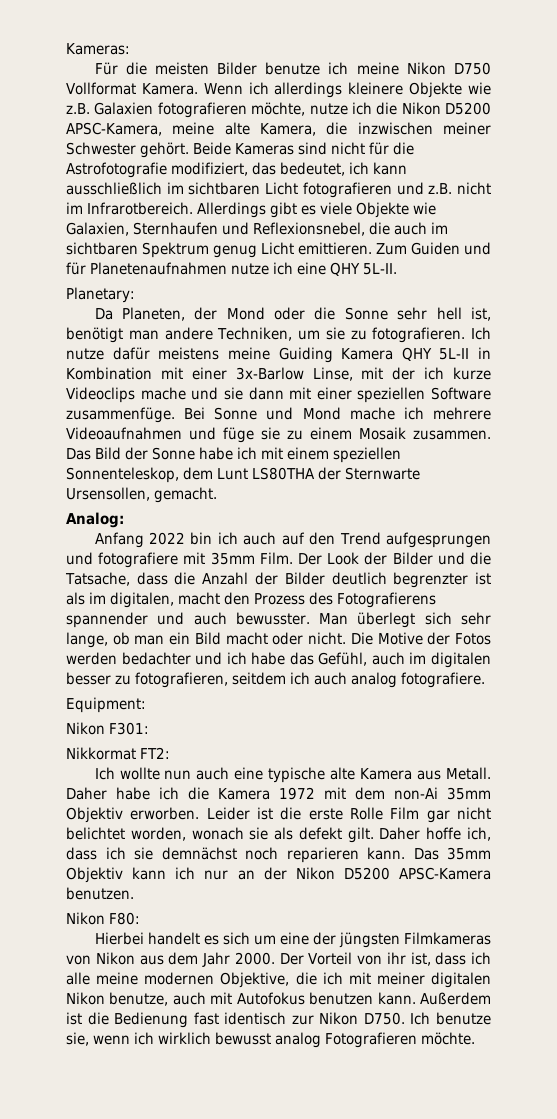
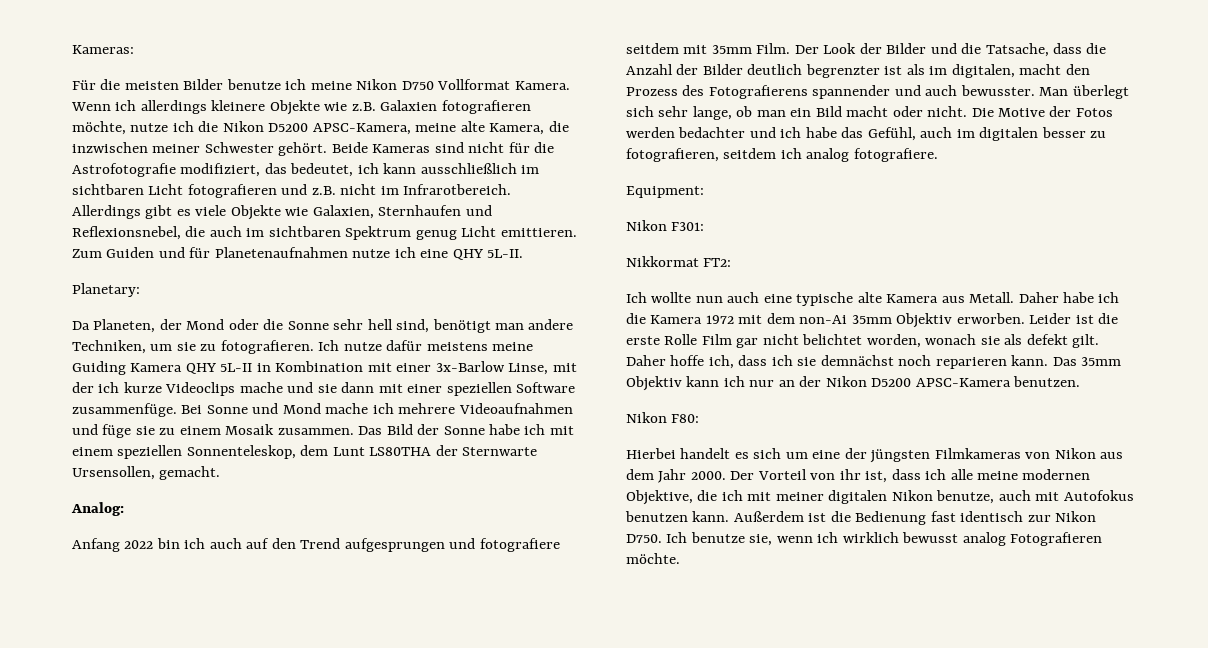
- Da Planeten, der Mond oder die Sonne sehr hell ist, benötigt man andere Techniken, um sie zu fotografieren.
+ Da Planeten, der Mond oder die Sonne sehr hell sind, benötigt man andere Techniken, um sie zu fotografieren.
- Anfang 2022 bin ich auch auf den Trend aufgesprungen und fotografiere mit 35mm Film.
+ Anfang 2022 bin ich auch auf den Trend aufgesprungen und fotografiere seitdem mit 35mm Film.
- Die Motive der Fotos werden bedachter und ich habe das Gefühl, auch im digitalen besser zu fotografieren, seitdem ich auch analog fotografiere.
+ Die Motive der Fotos werden bedachter und ich habe das Gefühl, auch im digitalen besser zu fotografieren, seitdem ich analog fotografiere.

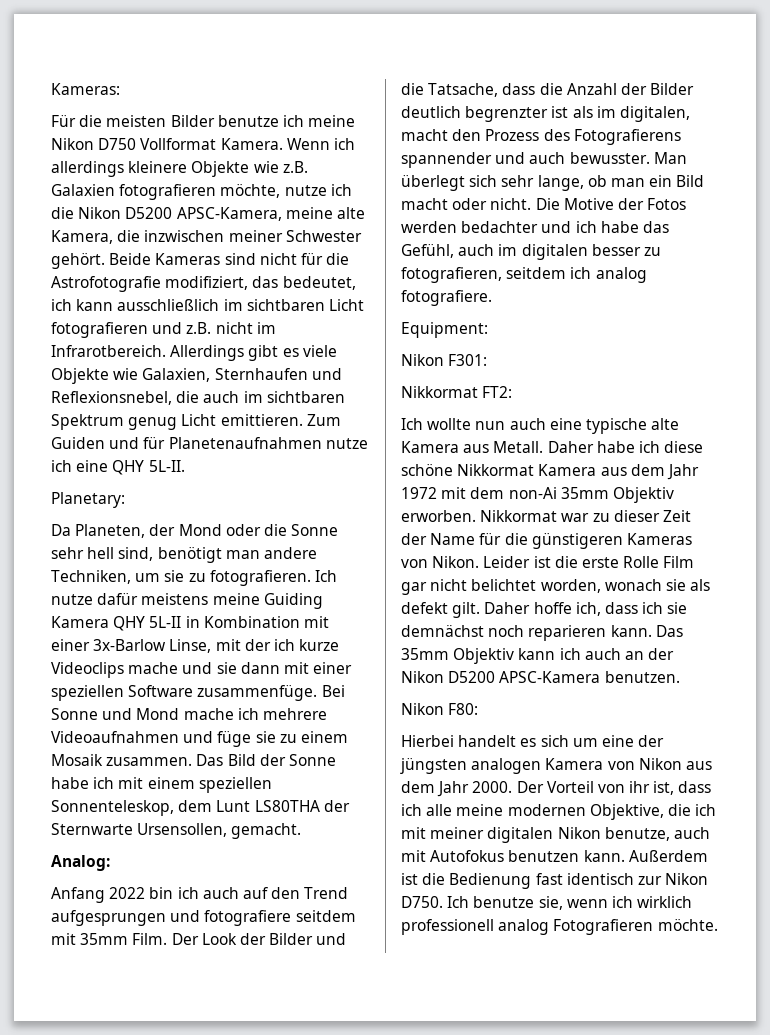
- Daher habe ich die Kamera 1972 mit dem non-Ai 35mm Objektiv erworben.
+ Daher habe ich diese schöne Nikkormat Kamera aus dem Jahr 1972 mit dem non-Ai 35mm Objektiv erworben.
+ Nikkormat war zu dieser Zeit der Name für die günstigeren Kameras von Nikon.
- Das 35mm Objektiv kann ich nur an der Nikon D5200 APSC-Kamera benutzen.
+ Das 35mm Objektiv kann ich auch an der Nikon D5200 APSC-Kamera benutzen.
- Hierbei handelt es sich um eine der jüngsten Filmkameras von Nikon aus dem Jahr 2000.
+ Hierbei handelt es sich um eine der jüngsten analogen Kamera von Nikon aus dem Jahr 2000.
- Ich benutze sie, wenn ich wirklich bewusst analog Fotografieren möchte.
+ Ich benutze sie, wenn ich wirklich professionell analog Fotografieren möchte.

